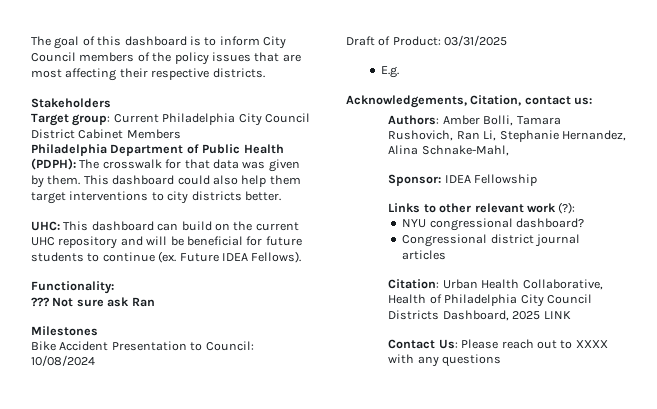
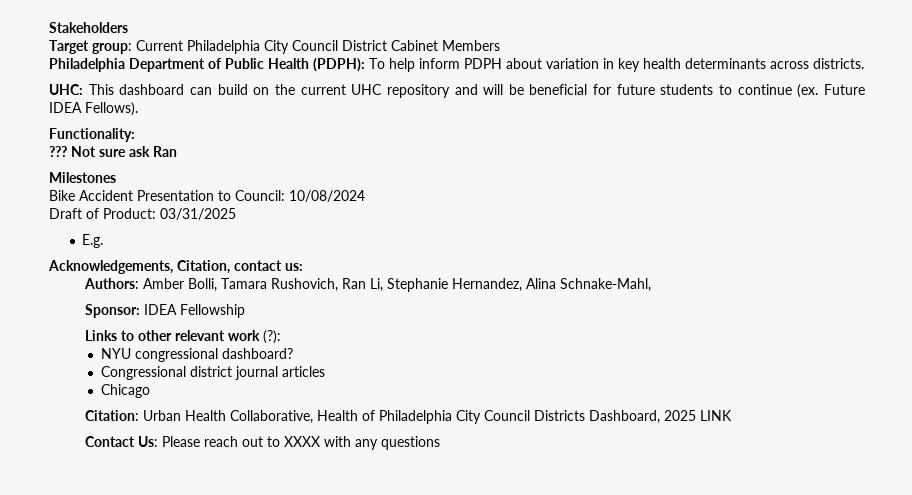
- The goal of this dashboard is to inform City Council members of the policy issues that are most affecting their respective districts.
- Philadelphia Department of Public Health (PDPH): The crosswalk for that data was given by them. This dashboard could also help them target interventions to city districts better.
+ Philadelphia Department of Public Health (PDPH): To help inform PDPH about variation in key health determinants across districts.
+ Chicago

